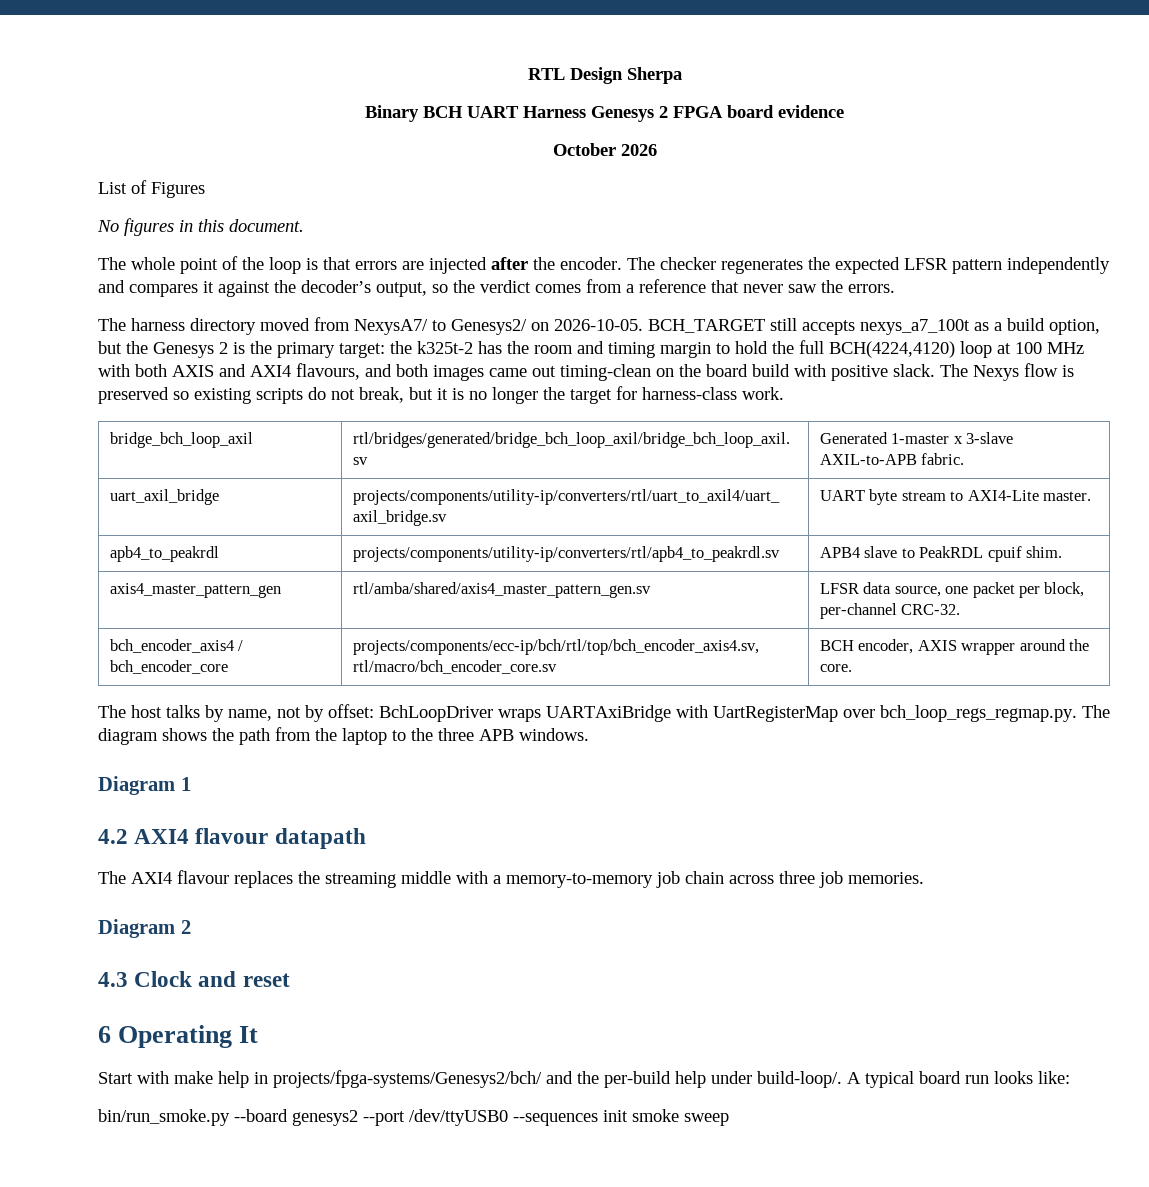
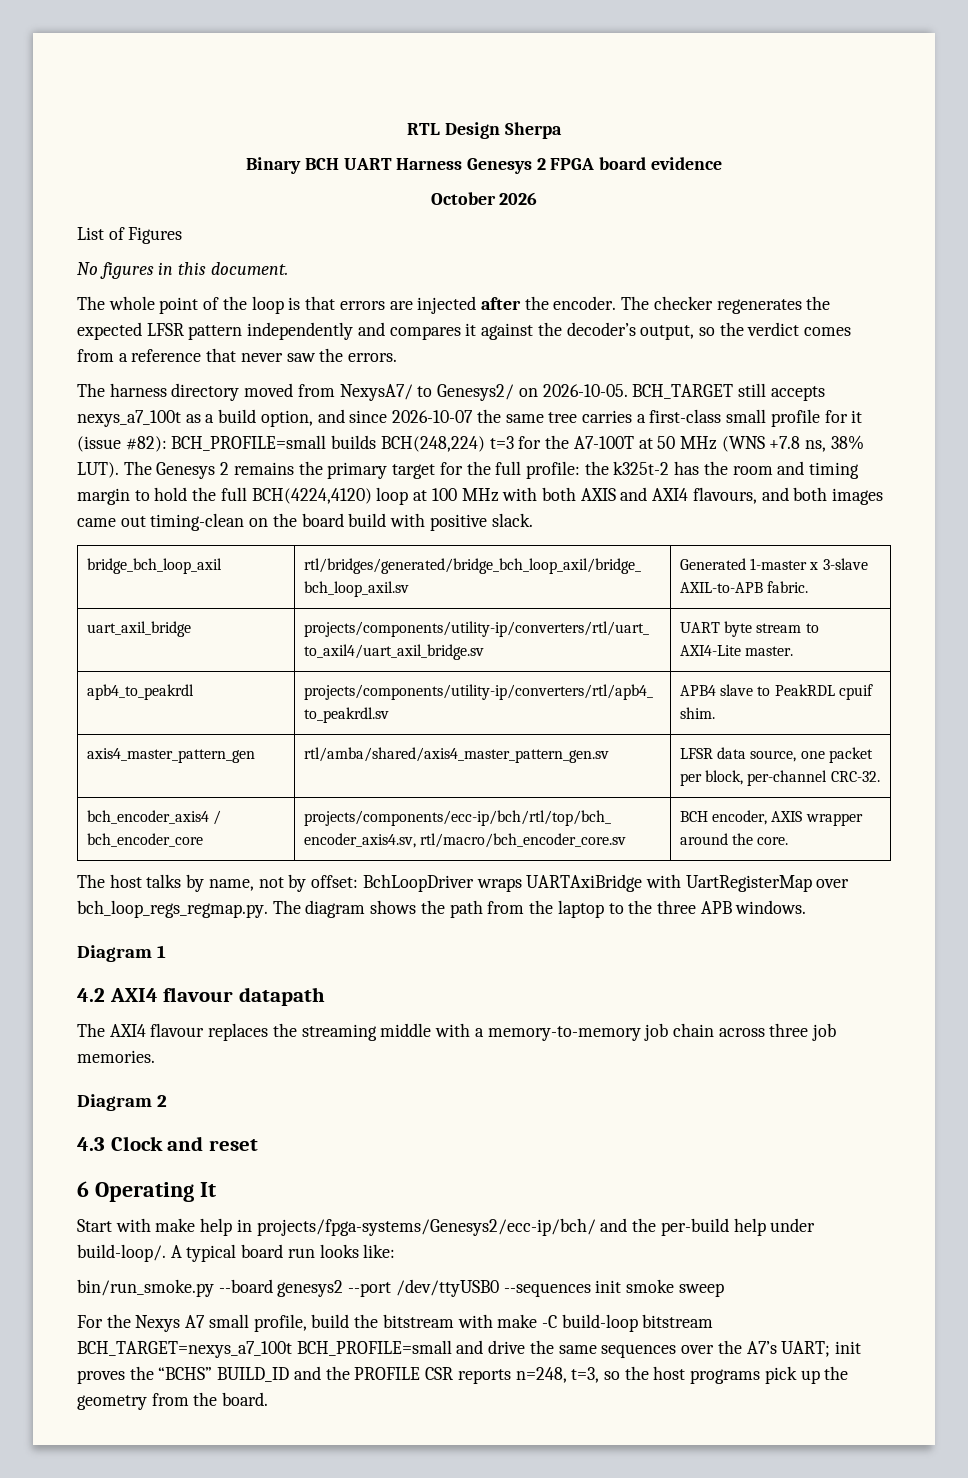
- BCH_TARGET still accepts nexys_a7_100t as a build option, but the Genesys 2 is the primary target: the k325t-2 has the room and timing margin to hold the full BCH(4224,4120) loop at 100 MHz with both AXIS and AXI4 flavours, and both images came out timing-clean on the board build with positive slack. The Nexys flow is preserved so existing scripts do not break, but it is no longer the target for harness-class work.
+ BCH_TARGET still accepts nexys_a7_100t as a build option, and since 2026-10-07 the same tree carries a first-class small profile for it (issue #82): BCH_PROFILE=small builds BCH(248,224) t=3 for the A7-100T at 50 MHz (WNS +7.8 ns, 38% LUT). The Genesys 2 remains the primary target for the full profile: the k325t-2 has the room and timing margin to hold the full BCH(4224,4120) loop at 100 MHz with both AXIS and AXI4 flavours, and both images came out timing-clean on the board build with positive slack.
- Start with make help in projects/fpga-systems/Genesys2/bch/ and the per-build help under build-loop/.
+ Start with make help in projects/fpga-systems/Genesys2/ecc-ip/bch/ and the per-build help under build-loop/.
+ For the Nexys A7 small profile, build the bitstream with make -C build-loop bitstream BCH_TARGET=nexys_a7_100t BCH_PROFILE=small and drive the same sequences over the A7’s UART; init proves the “BCHS” BUILD_ID and the PROFILE CSR reports n=248, t=3, so the host programs pick up the geometry from the board.

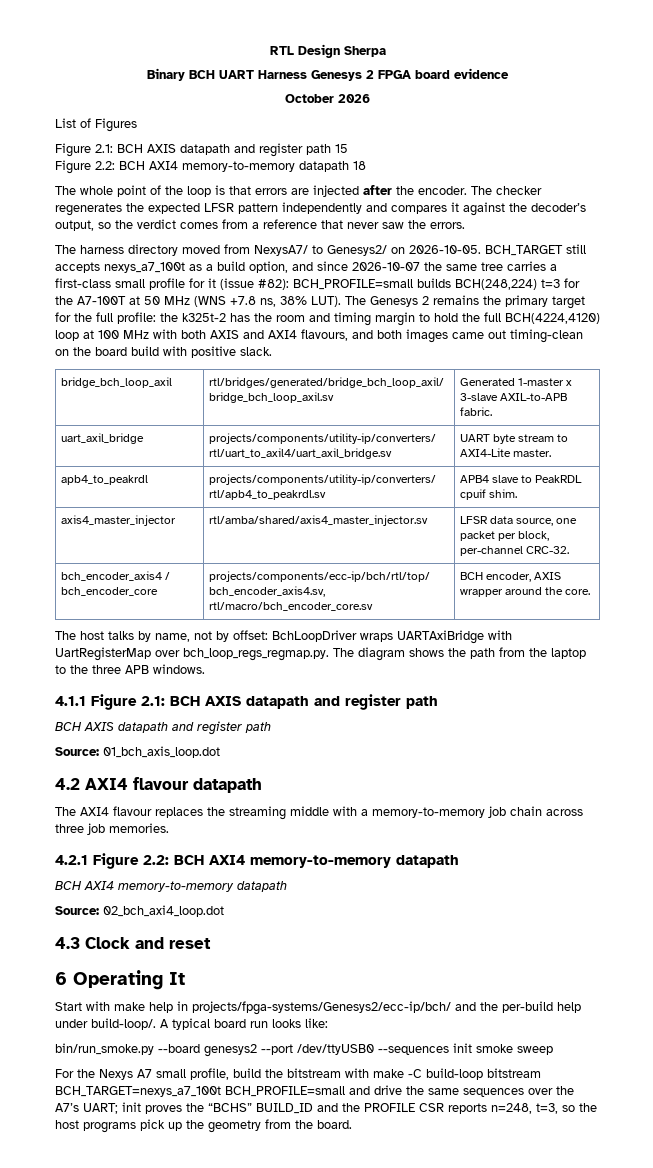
- No figures in this document.
+ Figure 2.1: BCH AXIS datapath and register path 15
+ Figure 2.2: BCH AXI4 memory-to-memory datapath 18
- axis4_master_pattern_gen | rtl/amba/shared/axis4_master_pattern_gen.sv | LFSR data source, one packet per block, per-channel CRC-32.
+ axis4_master_injector | rtl/amba/shared/axis4_master_injector.sv | LFSR data source, one packet per block, per-channel CRC-32.
- Diagram 1
+ 4.1.1 Figure 2.1: BCH AXIS datapath and register path
+ BCH AXIS datapath and register path
+ Source: 01_bch_axis_loop.dot
- Diagram 2
+ 4.2.1 Figure 2.2: BCH AXI4 memory-to-memory datapath
+ BCH AXI4 memory-to-memory datapath
+ Source: 02_bch_axi4_loop.dot

